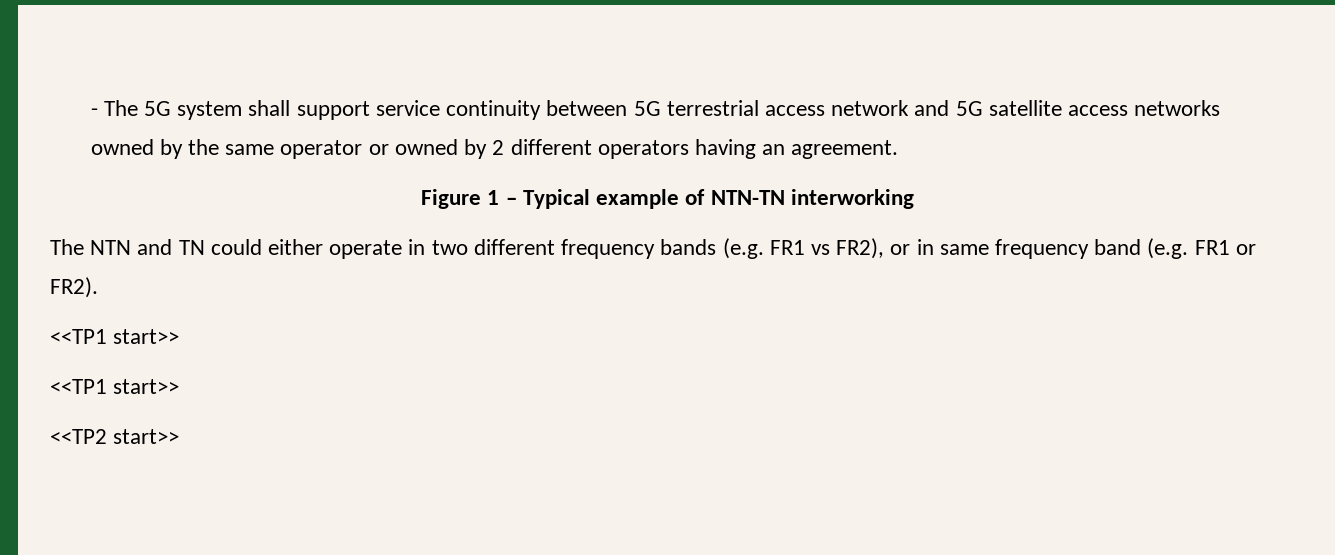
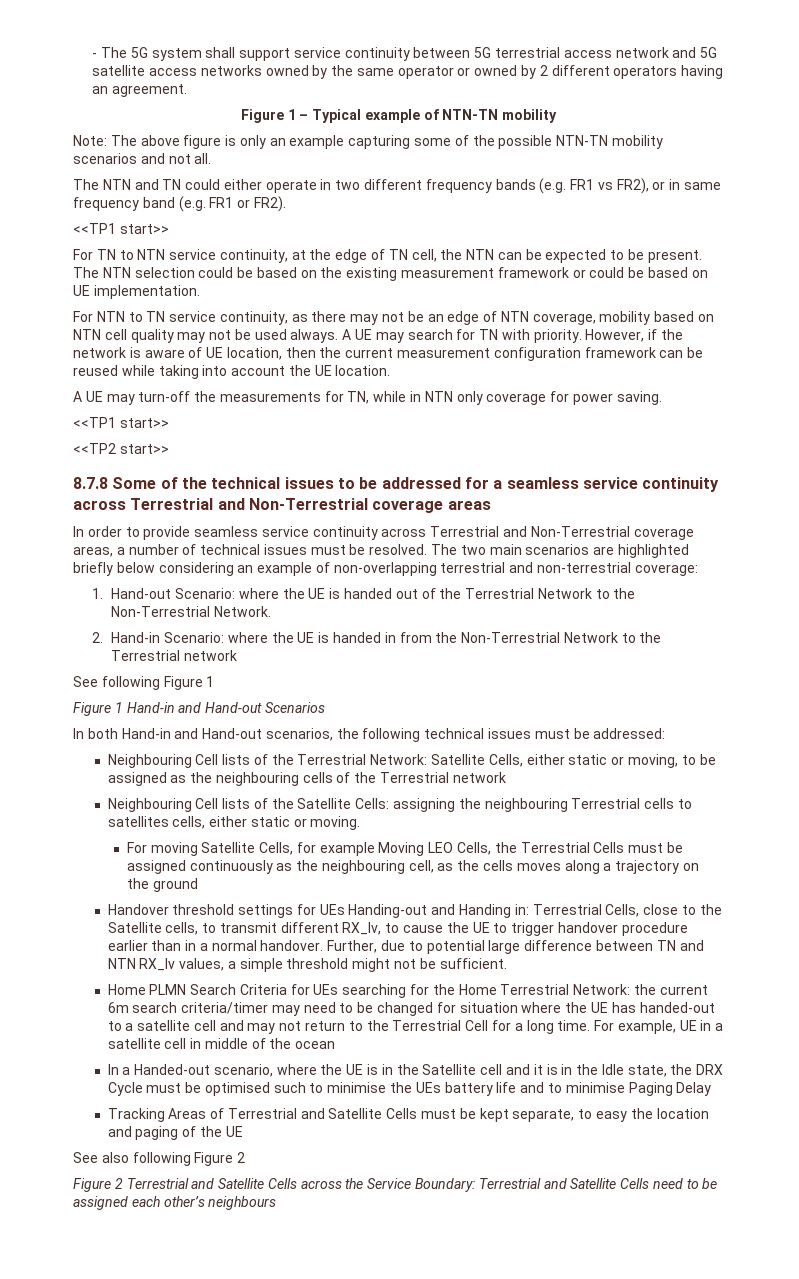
- Figure 1 – Typical example of NTN-TN interworking
+ Figure 1 – Typical example of NTN-TN mobility
+ Note: The above figure is only an example capturing some of the possible NTN-TN mobility scenarios and not all.
  The NTN and TN could either operate in two different frequency bands (e.g. FR1 vs FR2), or in same frequency band (e.g. FR1 or FR2).
  <<TP1 start>>
+ For TN to NTN service continuity, at the edge of TN cell, the NTN can be expected to be present. The NTN selection could be based on the existing measurement framework or could be based on UE implementation.
+ For NTN to TN service continuity, as there may not be an edge of NTN coverage, mobility based on NTN cell quality may not be used always. A UE may search for TN with priority. However, if the network is aware of UE location, then the current measurement configuration framework can be reused while taking into account the UE location.
+ A UE may turn-off the measurements for TN, while in NTN only coverage for power saving.
  <<TP1 start>>
  <<TP2 start>>
+ 8.7.8 Some of the technical issues to be addressed for a seamless service continuity across Terrestrial and Non-Terrestrial coverage areas
+ In order to provide seamless service continuity across Terrestrial and Non-Terrestrial coverage areas, a number of technical issues must be resolved. The two main scenarios are highlighted briefly below considering an example of non-overlapping terrestrial and non-terrestrial coverage:
+ 1. Hand-out Scenario: where the UE is handed out of the Terrestrial Network to the Non-Terrestrial Network.
+ 2. Hand-in Scenario: where the UE is handed in from the Non-Terrestrial Network to the Terrestrial network
+ See following Figure 1
+ Figure 1 Hand-in and Hand-out Scenarios
+ In both Hand-in and Hand-out scenarios, the following technical issues must be addressed:
+ Neighbouring Cell lists of the Terrestrial Network: Satellite Cells, either static or moving, to be assigned as the neighbouring cells of the Terrestrial network
+ Neighbouring Cell lists of the Satellite Cells: assigning the neighbouring Terrestrial cells to satellites cells, either static or moving.
+ For moving Satellite Cells, for example Moving LEO Cells, the Terrestrial Cells must be assigned continuously as the neighbouring cell, as the cells moves along a trajectory on the ground
+ Handover threshold settings for UEs Handing-out and Handing in: Terrestrial Cells, close to the Satellite cells, to transmit different RX_lv, to cause the UE to trigger handover procedure earlier than in a normal handover. Further, due to potential large difference between TN and NTN RX_lv values, a simple threshold might not be sufficient.
+ Home PLMN Search Criteria for UEs searching for the Home Terrestrial Network: the current 6m search criteria/timer may need to be changed for situation where the UE has handed-out to a satellite cell and may not return to the Terrestrial Cell for a long time. For example, UE in a satellite cell in middle of the ocean
+ In a Handed-out scenario, where the UE is in the Satellite cell and it is in the Idle state, the DRX Cycle must be optimised such to minimise the UEs battery life and to minimise Paging Delay
+ Tracking Areas of Terrestrial and Satellite Cells must be kept separate, to easy the location and paging of the UE
+ See also following Figure 2
+ Figure 2 Terrestrial and Satellite Cells across the Service Boundary: Terrestrial and Satellite Cells need to be assigned each other’s neighbours

